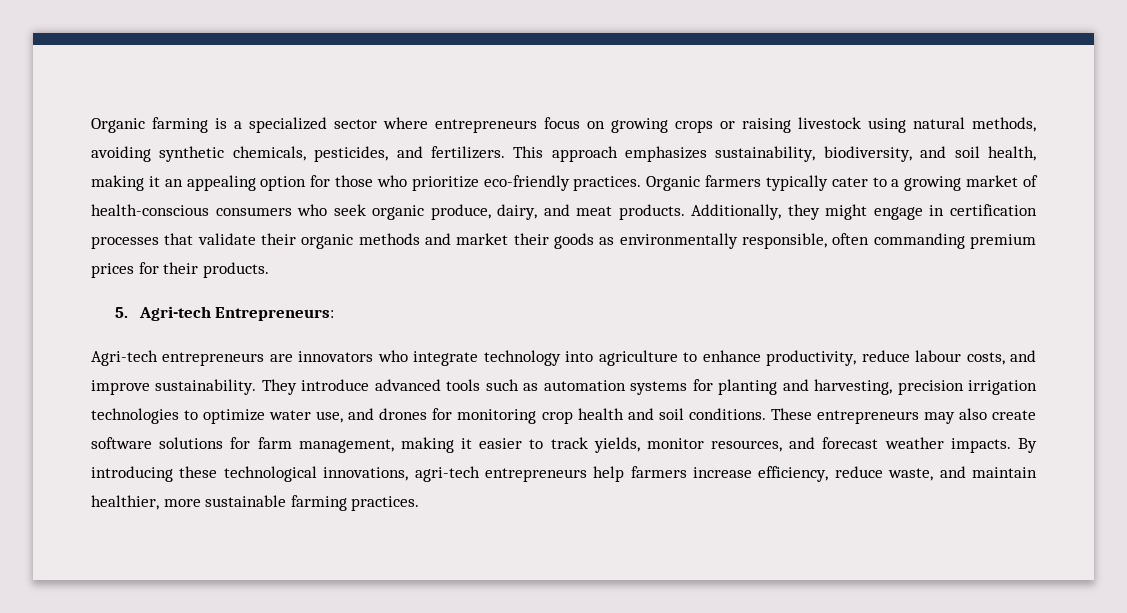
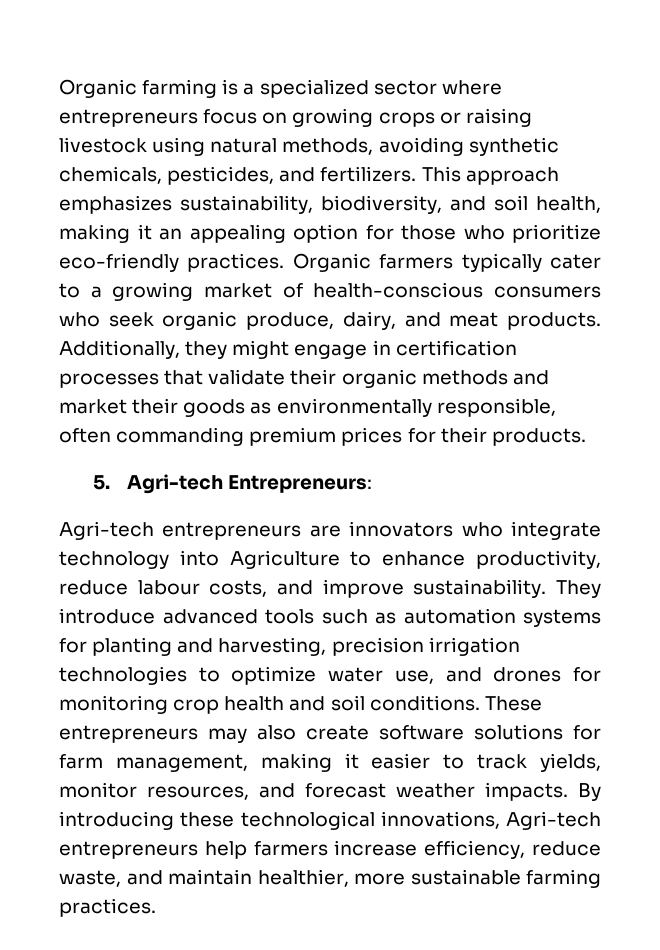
- Agri-tech entrepreneurs are innovators who integrate technology into agriculture to enhance productivity, reduce labour costs, and improve sustainability.
+ Agri-tech entrepreneurs are innovators who integrate technology into Agriculture to enhance productivity, reduce labour costs, and improve sustainability.
- By introducing these technological innovations, agri-tech entrepreneurs help farmers increase efficiency, reduce waste, and maintain healthier, more sustainable farming practices.
+ By introducing these technological innovations, Agri-tech entrepreneurs help farmers increase efficiency, reduce waste, and maintain healthier, more sustainable farming practices.

